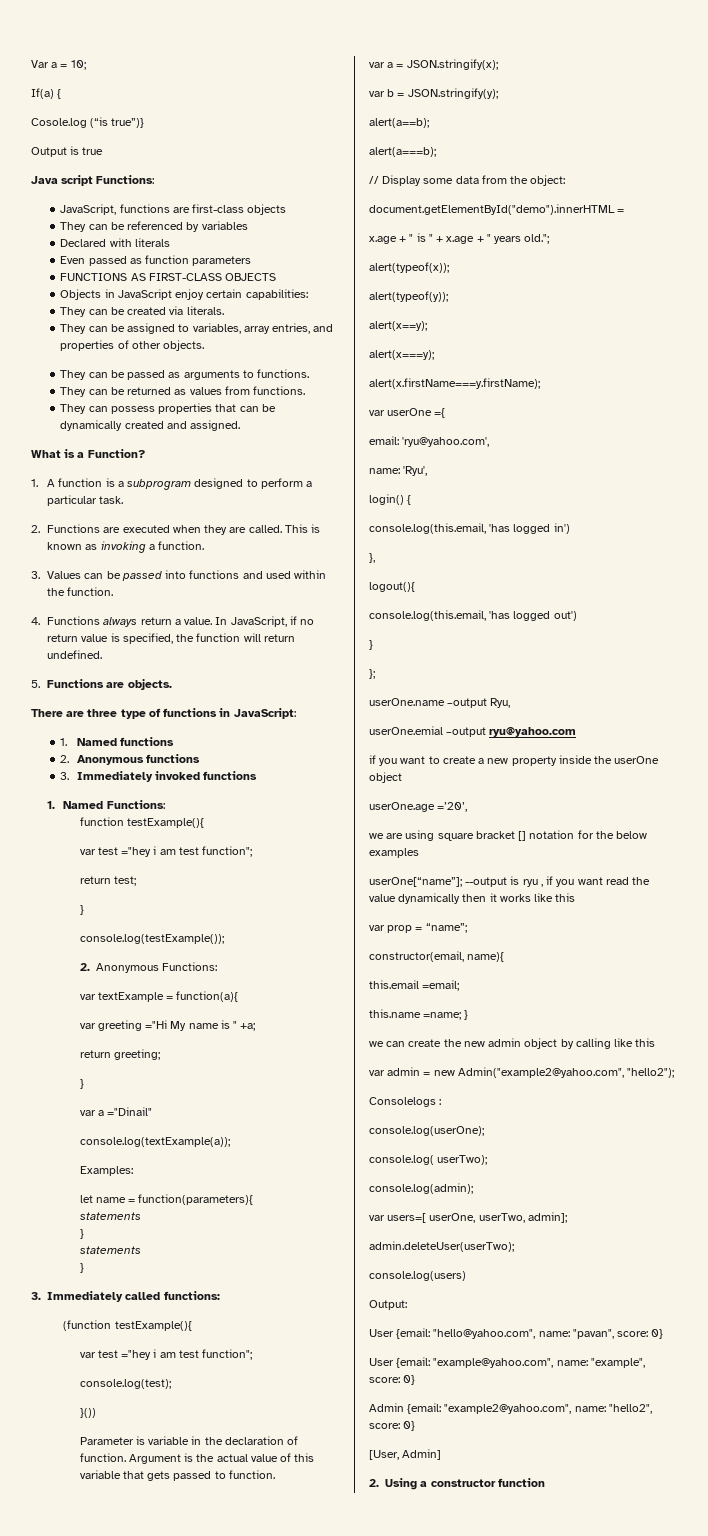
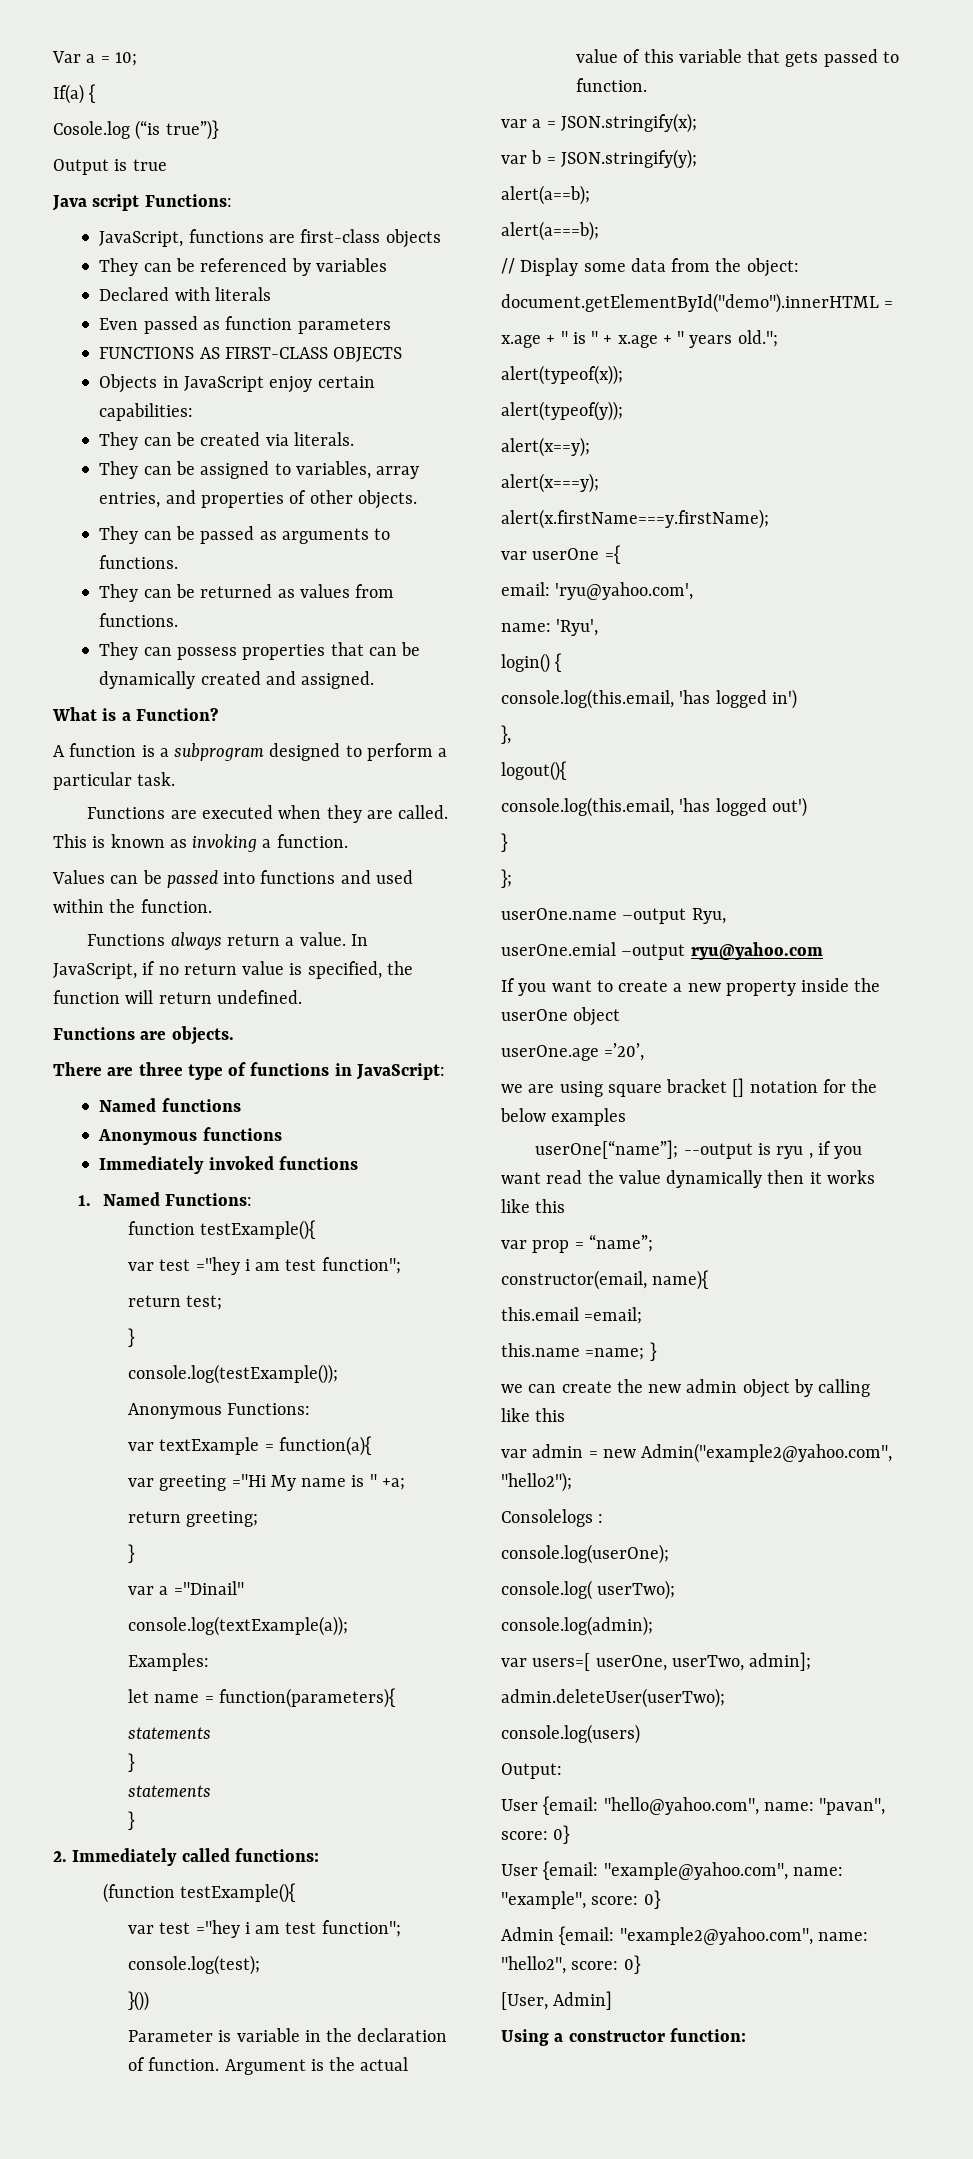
- 1. A function is a subprogram designed to perform a particular task.
+ A function is a subprogram designed to perform a particular task.
- 2. Functions are executed when they are called.
+ Functions are executed when they are called.
- 3. Values can be passed into functions and used within the function.
+ Values can be passed into functions and used within the function.
- 4. Functions always return a value.
+ Functions always return a value.
- 5. Functions are objects.
+ Functions are objects.
- 1. Named functions
+ Named functions
- 2. Anonymous functions
+ Anonymous functions
- 3. Immediately invoked functions
+ Immediately invoked functions
- 2. Anonymous Functions:
+ Anonymous Functions:
- 3. Immediately called functions:
+ 2. Immediately called functions:
- if you want to create a new property inside the userOne object
+ If you want to create a new property inside the userOne object
- 2. Using a constructor function
+ Using a constructor function:

